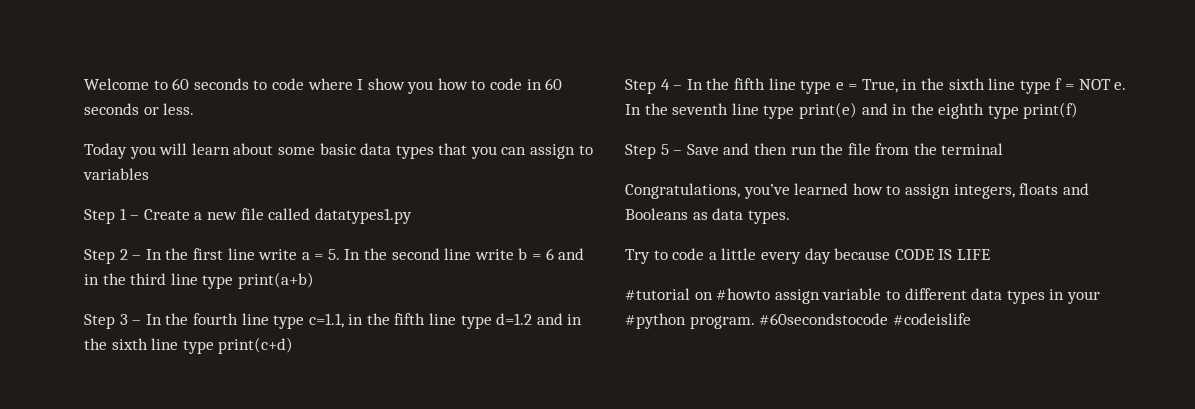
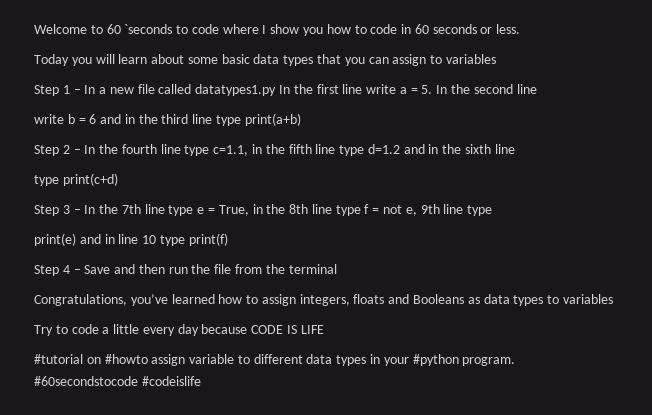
- Welcome to 60 seconds to code where I show you how to code in 60 seconds or less.
+ Welcome to 60 `seconds to code where I show you how to code in 60 seconds or less.
- Step 1 – Create a new file called datatypes1.py
- Step 2 – In the first line write a = 5. In the second line write b = 6 and in the third line type print(a+b)
+ Step 1 – In a new file called datatypes1.py In the first line write a = 5. In the second line
+ write b = 6 and in the third line type print(a+b)
- Step 3 – In the fourth line type c=1.1, in the fifth line type d=1.2 and in the sixth line type print(c+d)
+ Step 2 – In the fourth line type c=1.1, in the fifth line type d=1.2 and in the sixth line
+ type print(c+d)
- Step 4 – In the fifth line type e = True, in the sixth line type f = NOT e. In the seventh line type print(e) and in the eighth type print(f)
+ Step 3 – In the 7th line type e = True, in the 8th line type f = not e, 9th line type
+ print(e) and in line 10 type print(f)
- Step 5 – Save and then run the file from the terminal
+ Step 4 – Save and then run the file from the terminal
- Congratulations, you’ve learned how to assign integers, floats and Booleans as data types.
+ Congratulations, you’ve learned how to assign integers, floats and Booleans as data types to variables

